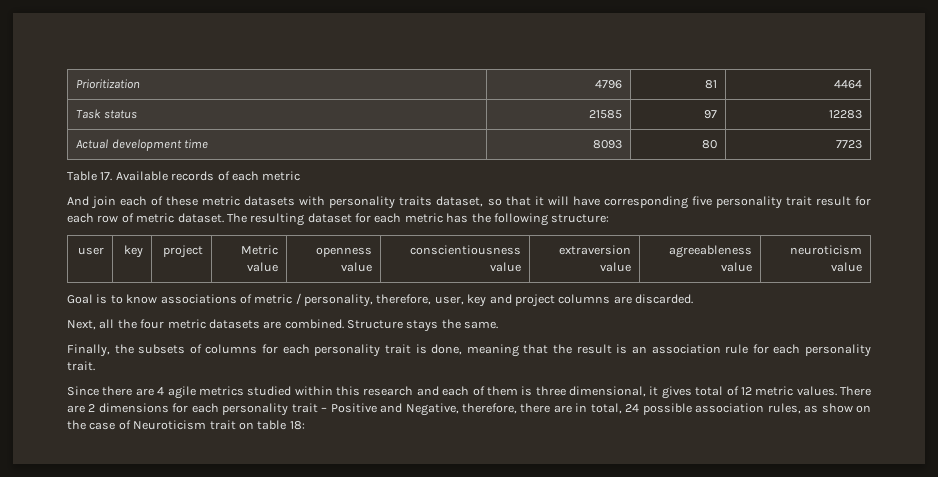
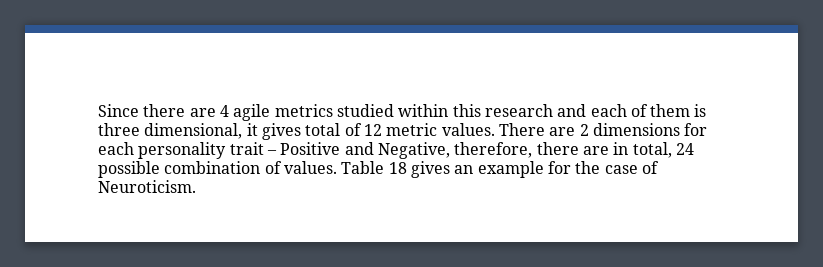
- Prioritization | 4796 | 81 | 4464
- Task status | 21585 | 97 | 12283
- Actual development time | 8093 | 80 | 7723
- Table 17. Available records of each metric
- And join each of these metric datasets with personality traits dataset, so that it will have corresponding five personality trait result for each row of metric dataset. The resulting dataset for each metric has the following structure:
- user | key | project | Metric value | openness value | conscientiousness value | extraversion value | agreeableness value | neuroticism value
- Goal is to know associations of metric / personality, therefore, user, key and project columns are discarded.
- Next, all the four metric datasets are combined. Structure stays the same.
- Finally, the subsets of columns for each personality trait is done, meaning that the result is an association rule for each personality trait.
- There are 2 dimensions for each personality trait – Positive and Negative, therefore, there are in total, 24 possible association rules, as show on the case of Neuroticism trait on table 18:
+ There are 2 dimensions for each personality trait – Positive and Negative, therefore, there are in total, 24 possible combination of values. Table 18 gives an example for the case of Neuroticism.

